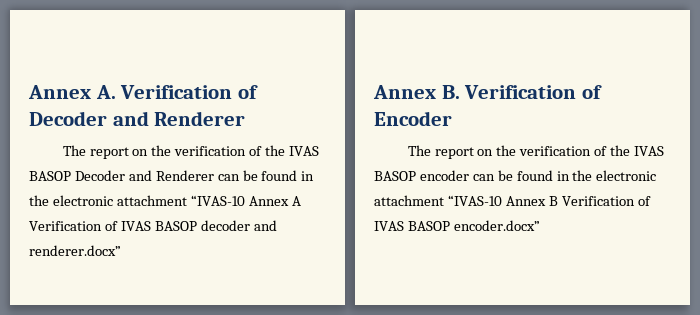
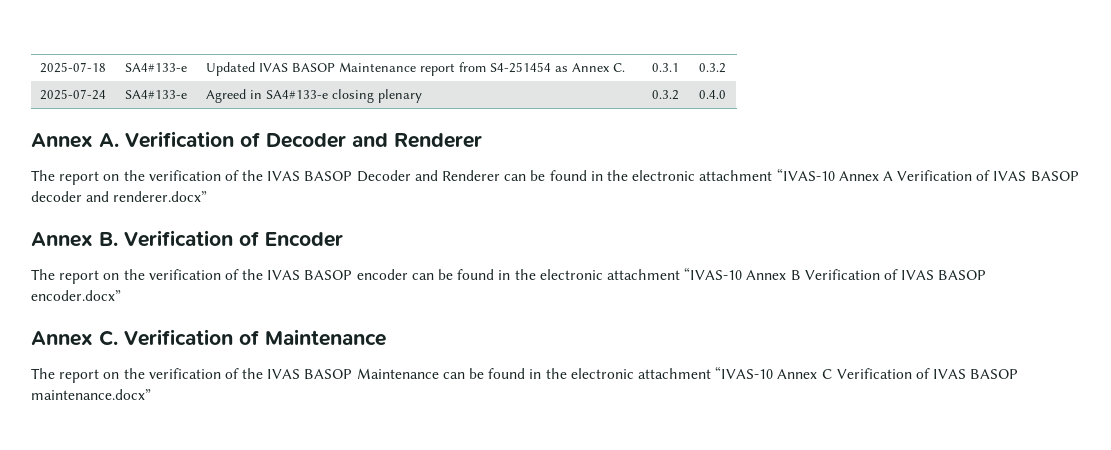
+ 2025-07-18 | SA4#133-e | Updated IVAS BASOP Maintenance report from S4-251454 as Annex C. | 0.3.1 | 0.3.2
+ 2025-07-24 | SA4#133-e | Agreed in SA4#133-e closing plenary | 0.3.2 | 0.4.0
+ Annex C. Verification of Maintenance
+ The report on the verification of the IVAS BASOP Maintenance can be found in the electronic attachment “IVAS-10 Annex C Verification of IVAS BASOP maintenance.docx”

